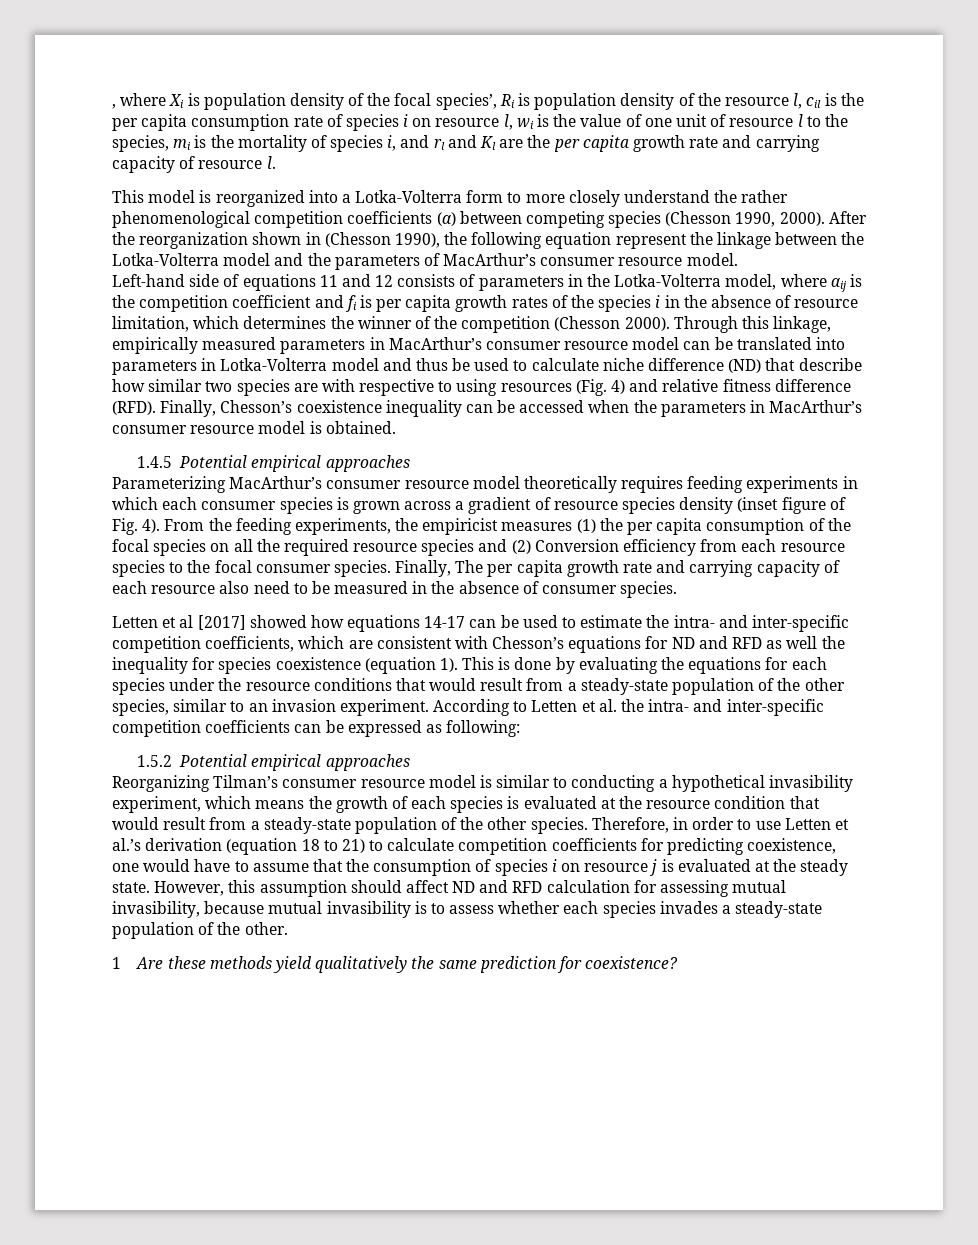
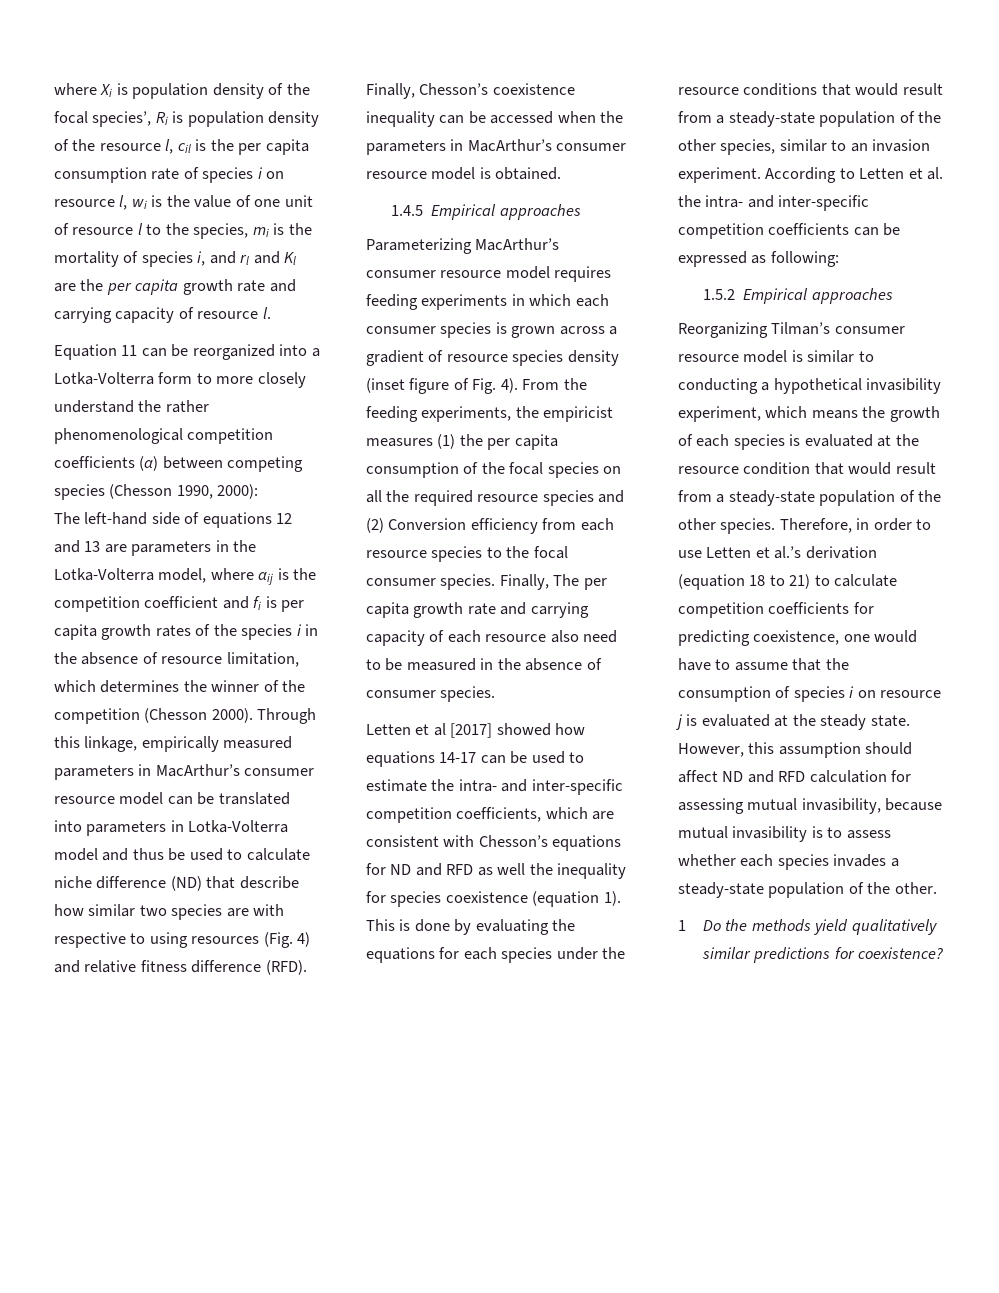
- , where Xi is population density of the focal species’, Ri is population density of the resource l, cil is the per capita consumption rate of species i on resource l, wi is the value of one unit of resource l to the species, mi is the mortality of species i, and rl and Kl are the per capita growth rate and carrying capacity of resource l.
+ where Xi is population density of the focal species’, Ri is population density of the resource l, cil is the per capita consumption rate of species i on resource l, wi is the value of one unit of resource l to the species, mi is the mortality of species i, and rl and Kl are the per capita growth rate and carrying capacity of resource l.
- This model is reorganized into a Lotka-Volterra form to more closely understand the rather phenomenological competition coefficients (α) between competing species (Chesson 1990, 2000). After the reorganization shown in (Chesson 1990), the following equation represent the linkage between the Lotka-Volterra model and the parameters of MacArthur’s consumer resource model.
- Left-hand side of equations 11 and 12 consists of parameters in the Lotka-Volterra model, where αij is the competition coefficient and fi is per capita growth rates of the species i in the absence of resource limitation, which determines the winner of the competition (Chesson 2000).
+ Equation 11 can be reorganized into a Lotka-Volterra form to more closely understand the rather phenomenological competition coefficients (α) between competing species (Chesson 1990, 2000):
+ The left-hand side of equations 12 and 13 are parameters in the Lotka-Volterra model, where αij is the competition coefficient and fi is per capita growth rates of the species i in the absence of resource limitation, which determines the winner of the competition (Chesson 2000).
- 1.4.5 Potential empirical approaches
+ 1.4.5 Empirical approaches
- Parameterizing MacArthur’s consumer resource model theoretically requires feeding experiments in which each consumer species is grown across a gradient of resource species density (inset figure of Fig. 4).
+ Parameterizing MacArthur’s consumer resource model requires feeding experiments in which each consumer species is grown across a gradient of resource species density (inset figure of Fig. 4).
- 1.5.2 Potential empirical approaches
+ 1.5.2 Empirical approaches
- 1 Are these methods yield qualitatively the same prediction for coexistence?
+ 1 Do the methods yield qualitatively similar predictions for coexistence?

